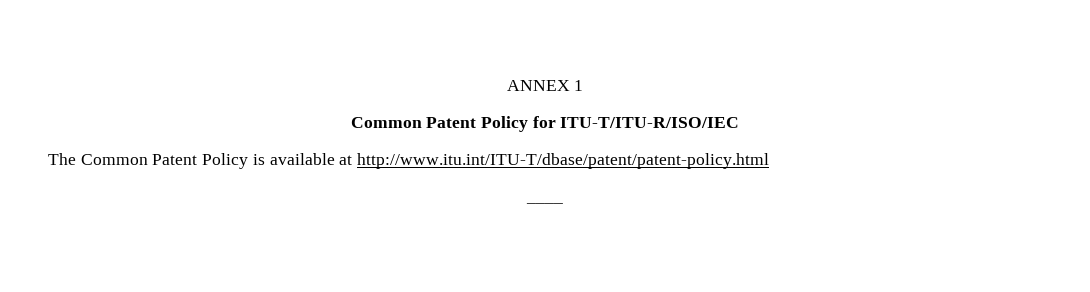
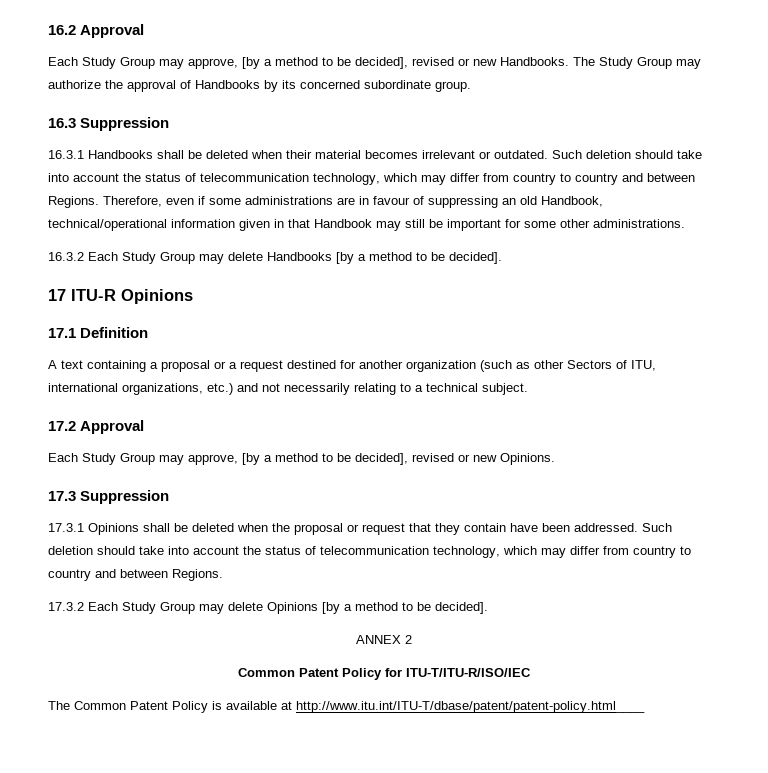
- ANNEX 1
+ 16.2 Approval
+ Each Study Group may approve, [by a method to be decided], revised or new Handbooks. The Study Group may authorize the approval of Handbooks by its concerned subordinate group.
+ 16.3 Suppression
+ 16.3.1 Handbooks shall be deleted when their material becomes irrelevant or outdated. Such deletion should take into account the status of telecommunication technology, which may differ from country to country and between Regions. Therefore, even if some administrations are in favour of suppressing an old Handbook, technical/operational information given in that Handbook may still be important for some other administrations.
+ 16.3.2 Each Study Group may delete Handbooks [by a method to be decided].
+ 17 ITU-R Opinions
+ 17.1 Definition
+ A text containing a proposal or a request destined for another organization (such as other Sectors of ITU, international organizations, etc.) and not necessarily relating to a technical subject.
+ 17.2 Approval
+ Each Study Group may approve, [by a method to be decided], revised or new Opinions.
+ 17.3 Suppression
+ 17.3.1 Opinions shall be deleted when the proposal or request that they contain have been addressed. Such deletion should take into account the status of telecommunication technology, which may differ from country to country and between Regions.
+ 17.3.2 Each Study Group may delete Opinions [by a method to be decided].
+ ANNEX 2
- The Common Patent Policy is available at http://www.itu.int/ITU-T/dbase/patent/patent-policy.html
- ____
+ The Common Patent Policy is available at http://www.itu.int/ITU-T/dbase/patent/patent-policy.html____

